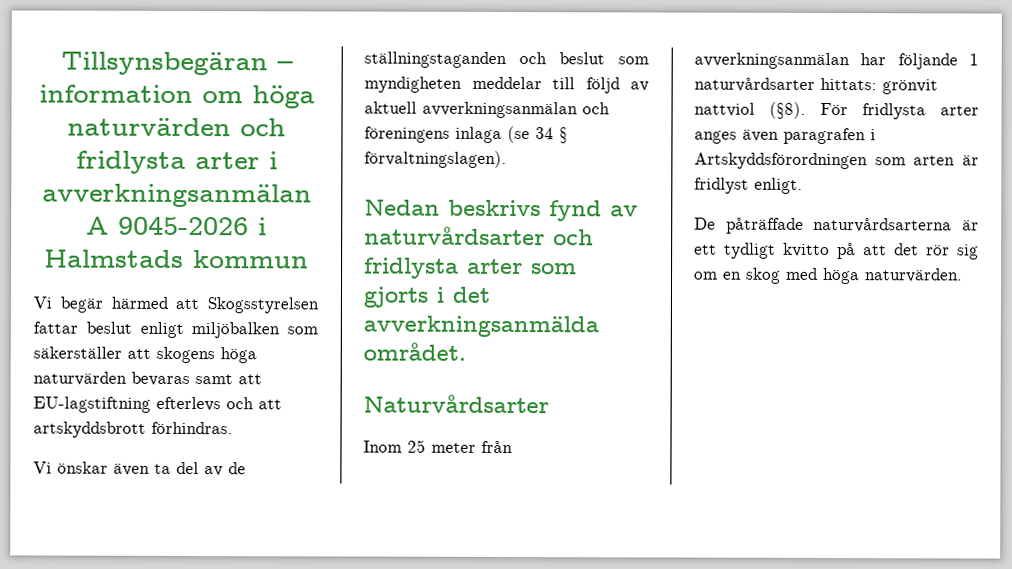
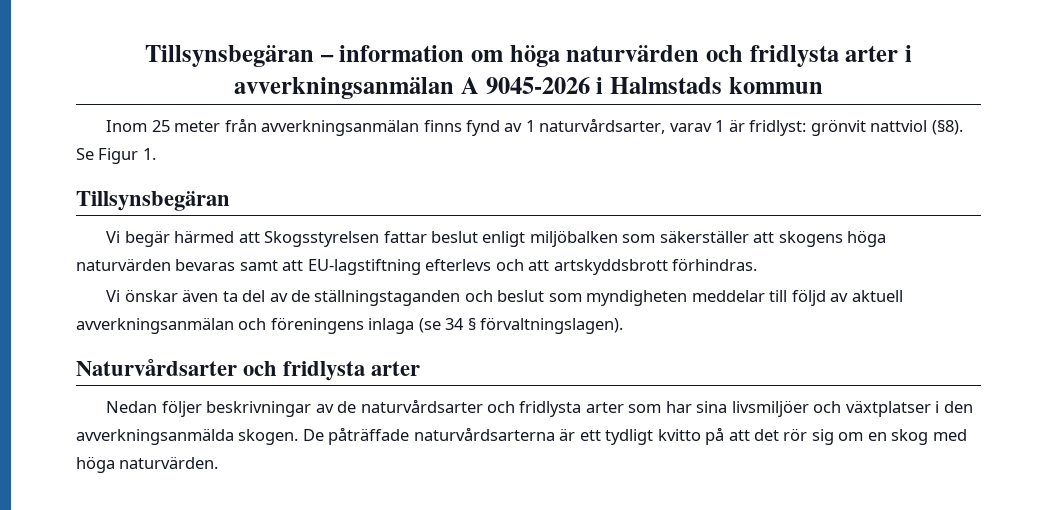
+ Inom 25 meter från avverkningsanmälan finns fynd av 1 naturvårdsarter, varav 1 är fridlyst: grönvit nattviol (§8). Se Figur 1.
+ Tillsynsbegäran
- Nedan beskrivs fynd av naturvårdsarter och fridlysta arter som gjorts i det avverkningsanmälda området.
- Naturvårdsarter
- Inom 25 meter från avverkningsanmälan har följande 1 naturvårdsarter hittats: grönvit nattviol (§8). För fridlysta arter anges även paragrafen i Artskyddsförordningen som arten är fridlyst enligt.
- De påträffade naturvårdsarterna är ett tydligt kvitto på att det rör sig om en skog med höga naturvärden.
+ Naturvårdsarter och fridlysta arter
+ Nedan följer beskrivningar av de naturvårdsarter och fridlysta arter som har sina livsmiljöer och växtplatser i den avverkningsanmälda skogen. De påträffade naturvårdsarterna är ett tydligt kvitto på att det rör sig om en skog med höga naturvärden.

